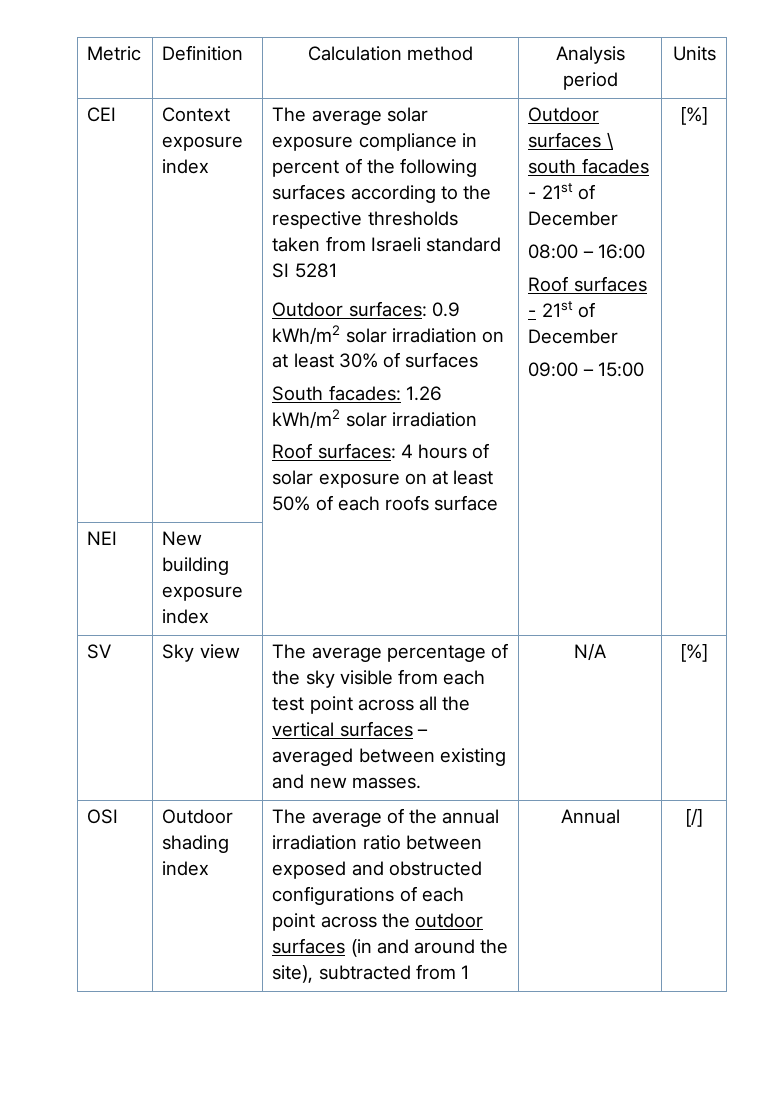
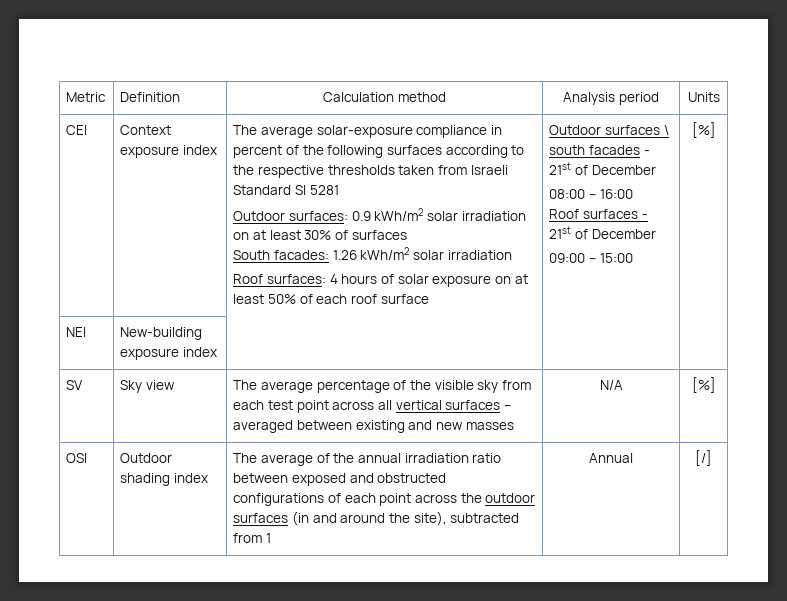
- The average solar exposure compliance in percent of the following surfaces according to the respective thresholds taken from Israeli standard SI 5281
+ The average solar-exposure compliance in percent of the following surfaces according to the respective thresholds taken from Israeli Standard SI 5281
- Roof surfaces: 4 hours of solar exposure on at least 50% of each roofs surface
+ Roof surfaces: 4 hours of solar exposure on at least 50% of each roof surface
- NEI | New building exposure index | | |
+ NEI | New-building exposure index | | |
- SV | Sky view | The average percentage of the sky visible from each test point across all the vertical surfaces – averaged between existing and new masses. | N/A | [%]
+ SV | Sky view | The average percentage of the visible sky from each test point across all vertical surfaces – averaged between existing and new masses | N/A | [%]

